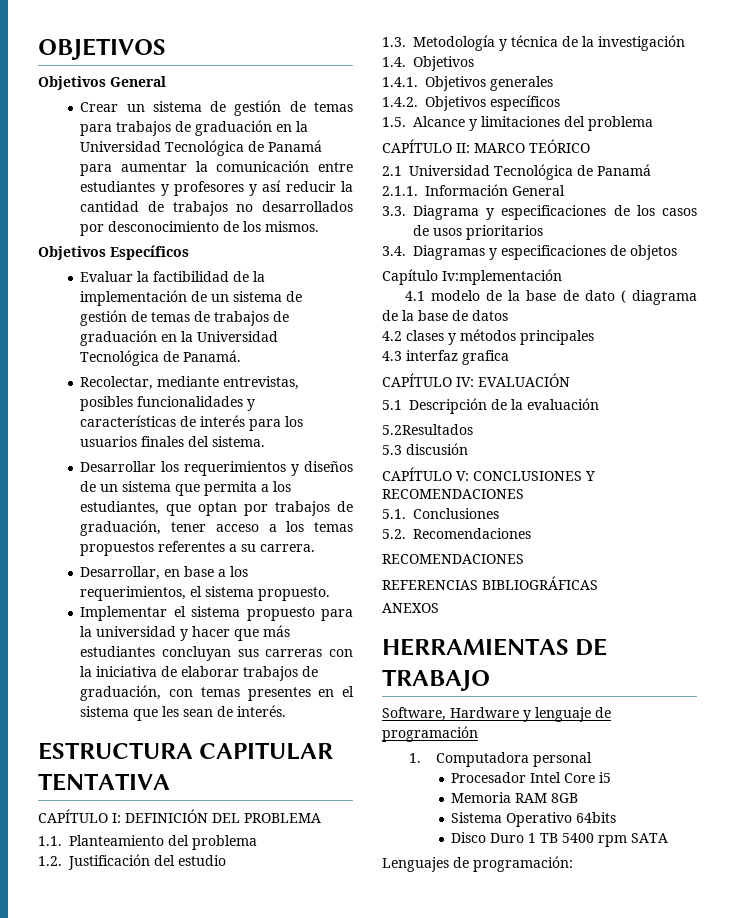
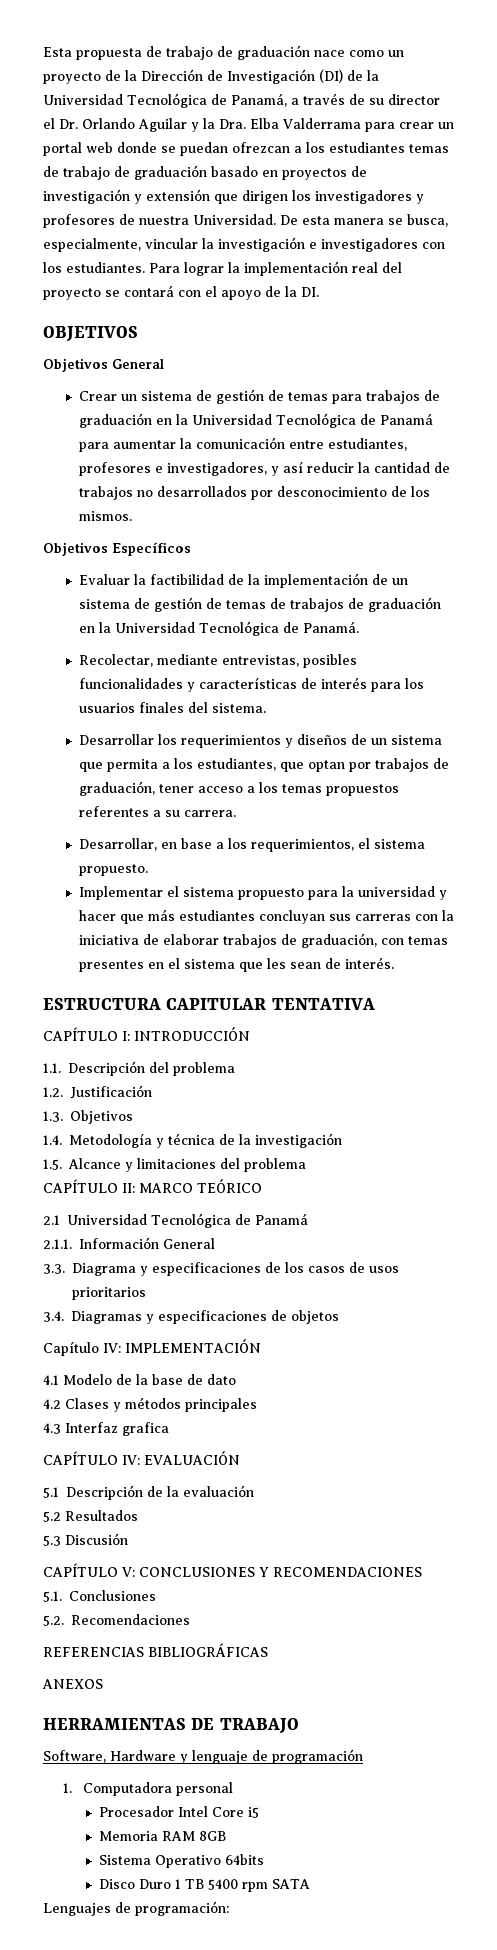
+ Esta propuesta de trabajo de graduación nace como un proyecto de la Dirección de Investigación (DI) de la Universidad Tecnológica de Panamá, a través de su director el Dr. Orlando Aguilar y la Dra. Elba Valderrama para crear un portal web donde se puedan ofrezcan a los estudiantes temas de trabajo de graduación basado en proyectos de investigación y extensión que dirigen los investigadores y profesores de nuestra Universidad. De esta manera se busca, especialmente, vincular la investigación e investigadores con los estudiantes. Para lograr la implementación real del proyecto se contará con el apoyo de la DI.
- Crear un sistema de gestión de temas para trabajos de graduación en la Universidad Tecnológica de Panamá para aumentar la comunicación entre estudiantes y profesores y así reducir la cantidad de trabajos no desarrollados por desconocimiento de los mismos.
+ Crear un sistema de gestión de temas para trabajos de graduación en la Universidad Tecnológica de Panamá para aumentar la comunicación entre estudiantes, profesores e investigadores, y así reducir la cantidad de trabajos no desarrollados por desconocimiento de los mismos.
- CAPÍTULO I: DEFINICIÓN DEL PROBLEMA
+ CAPÍTULO I: INTRODUCCIÓN
- 1.1. Planteamiento del problema
+ 1.1. Descripción del problema
- 1.2. Justificación del estudio
- 1.3. Metodología y técnica de la investigación
+ 1.2. Justificación
+ 1.3. Objetivos
+ 1.4. Metodología y técnica de la investigación
- 1.4. Objetivos
- 1.4.1. Objetivos generales
- 1.4.2. Objetivos específicos
- Capítulo Iv:mplementación
+ Capítulo IV: IMPLEMENTACIÓN
- 4.1 modelo de la base de dato ( diagrama de la base de datos
+ 4.1 Modelo de la base de dato
- 4.2 clases y métodos principales
+ 4.2 Clases y métodos principales
- 4.3 interfaz grafica
+ 4.3 Interfaz grafica
- 5.2Resultados
+ 5.2 Resultados
- 5.3 discusión
+ 5.3 Discusión
  5.2. Recomendaciones
- RECOMENDACIONES

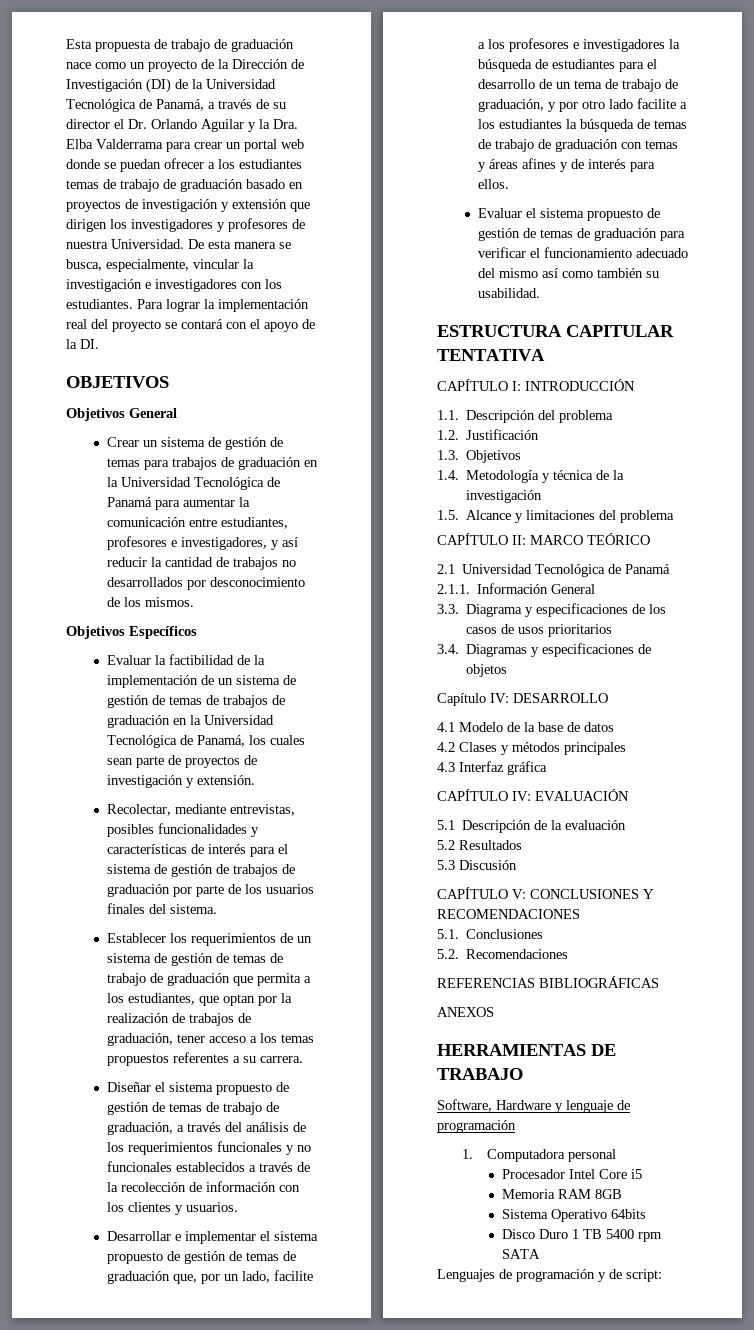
- Esta propuesta de trabajo de graduación nace como un proyecto de la Dirección de Investigación (DI) de la Universidad Tecnológica de Panamá, a través de su director el Dr. Orlando Aguilar y la Dra. Elba Valderrama para crear un portal web donde se puedan ofrezcan a los estudiantes temas de trabajo de graduación basado en proyectos de investigación y extensión que dirigen los investigadores y profesores de nuestra Universidad.
+ Esta propuesta de trabajo de graduación nace como un proyecto de la Dirección de Investigación (DI) de la Universidad Tecnológica de Panamá, a través de su director el Dr. Orlando Aguilar y la Dra. Elba Valderrama para crear un portal web donde se puedan ofrecer a los estudiantes temas de trabajo de graduación basado en proyectos de investigación y extensión que dirigen los investigadores y profesores de nuestra Universidad.
- Evaluar la factibilidad de la implementación de un sistema de gestión de temas de trabajos de graduación en la Universidad Tecnológica de Panamá.
+ Evaluar la factibilidad de la implementación de un sistema de gestión de temas de trabajos de graduación en la Universidad Tecnológica de Panamá, los cuales sean parte de proyectos de investigación y extensión.
- Recolectar, mediante entrevistas, posibles funcionalidades y características de interés para los usuarios finales del sistema.
+ Recolectar, mediante entrevistas, posibles funcionalidades y características de interés para el sistema de gestión de trabajos de graduación por parte de los usuarios finales del sistema.
- Desarrollar los requerimientos y diseños de un sistema que permita a los estudiantes, que optan por trabajos de graduación, tener acceso a los temas propuestos referentes a su carrera.
+ Establecer los requerimientos de un sistema de gestión de temas de trabajo de graduación que permita a los estudiantes, que optan por la realización de trabajos de graduación, tener acceso a los temas propuestos referentes a su carrera.
- Desarrollar, en base a los requerimientos, el sistema propuesto.
- Implementar el sistema propuesto para la universidad y hacer que más estudiantes concluyan sus carreras con la iniciativa de elaborar trabajos de graduación, con temas presentes en el sistema que les sean de interés.
+ Diseñar el sistema propuesto de gestión de temas de trabajo de graduación, a través del análisis de los requerimientos funcionales y no funcionales establecidos a través de la recolección de información con los clientes y usuarios.
+ Desarrollar e implementar el sistema propuesto de gestión de temas de graduación que, por un lado, facilite a los profesores e investigadores la búsqueda de estudiantes para el desarrollo de un tema de trabajo de graduación, y por otro lado facilite a los estudiantes la búsqueda de temas de trabajo de graduación con temas y áreas afines y de interés para ellos.
+ Evaluar el sistema propuesto de gestión de temas de graduación para verificar el funcionamiento adecuado del mismo así como también su usabilidad.
- Capítulo IV: IMPLEMENTACIÓN
+ Capítulo IV: DESARROLLO
- 4.1 Modelo de la base de dato
+ 4.1 Modelo de la base de datos
- 4.3 Interfaz grafica
+ 4.3 Interfaz gráfica
- Lenguajes de programación:
+ Lenguajes de programación y de script:

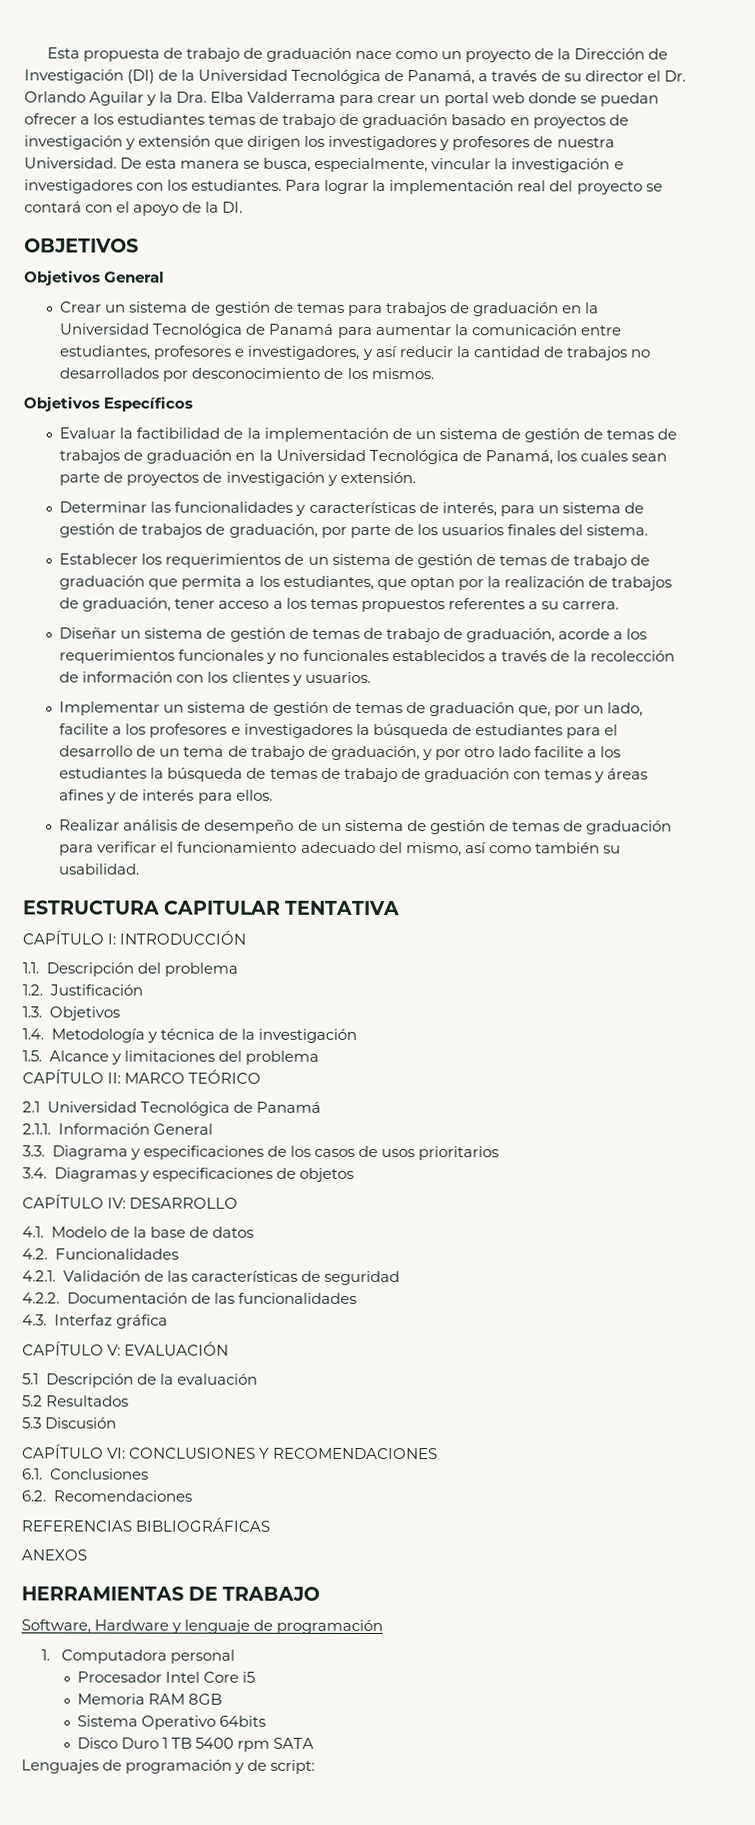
- Recolectar, mediante entrevistas, posibles funcionalidades y características de interés para el sistema de gestión de trabajos de graduación por parte de los usuarios finales del sistema.
+ Determinar las funcionalidades y características de interés, para un sistema de gestión de trabajos de graduación, por parte de los usuarios finales del sistema.
- Diseñar el sistema propuesto de gestión de temas de trabajo de graduación, a través del análisis de los requerimientos funcionales y no funcionales establecidos a través de la recolección de información con los clientes y usuarios.
+ Diseñar un sistema de gestión de temas de trabajo de graduación, acorde a los requerimientos funcionales y no funcionales establecidos a través de la recolección de información con los clientes y usuarios.
- Desarrollar e implementar el sistema propuesto de gestión de temas de graduación que, por un lado, facilite a los profesores e investigadores la búsqueda de estudiantes para el desarrollo de un tema de trabajo de graduación, y por otro lado facilite a los estudiantes la búsqueda de temas de trabajo de graduación con temas y áreas afines y de interés para ellos.
+ Implementar un sistema de gestión de temas de graduación que, por un lado, facilite a los profesores e investigadores la búsqueda de estudiantes para el desarrollo de un tema de trabajo de graduación, y por otro lado facilite a los estudiantes la búsqueda de temas de trabajo de graduación con temas y áreas afines y de interés para ellos.
- Evaluar el sistema propuesto de gestión de temas de graduación para verificar el funcionamiento adecuado del mismo así como también su usabilidad.
+ Realizar análisis de desempeño de un sistema de gestión de temas de graduación para verificar el funcionamiento adecuado del mismo, así como también su usabilidad.
- Capítulo IV: DESARROLLO
+ CAPÍTULO IV: DESARROLLO
- 4.1 Modelo de la base de datos
+ 4.1. Modelo de la base de datos
- 4.2 Clases y métodos principales
- 4.3 Interfaz gráfica
+ 4.2. Funcionalidades
+ 4.2.1. Validación de las características de seguridad
+ 4.2.2. Documentación de las funcionalidades
+ 4.3. Interfaz gráfica
- CAPÍTULO IV: EVALUACIÓN
+ CAPÍTULO V: EVALUACIÓN
- CAPÍTULO V: CONCLUSIONES Y RECOMENDACIONES
+ CAPÍTULO VI: CONCLUSIONES Y RECOMENDACIONES
- 5.1. Conclusiones
+ 6.1. Conclusiones
- 5.2. Recomendaciones
+ 6.2. Recomendaciones

